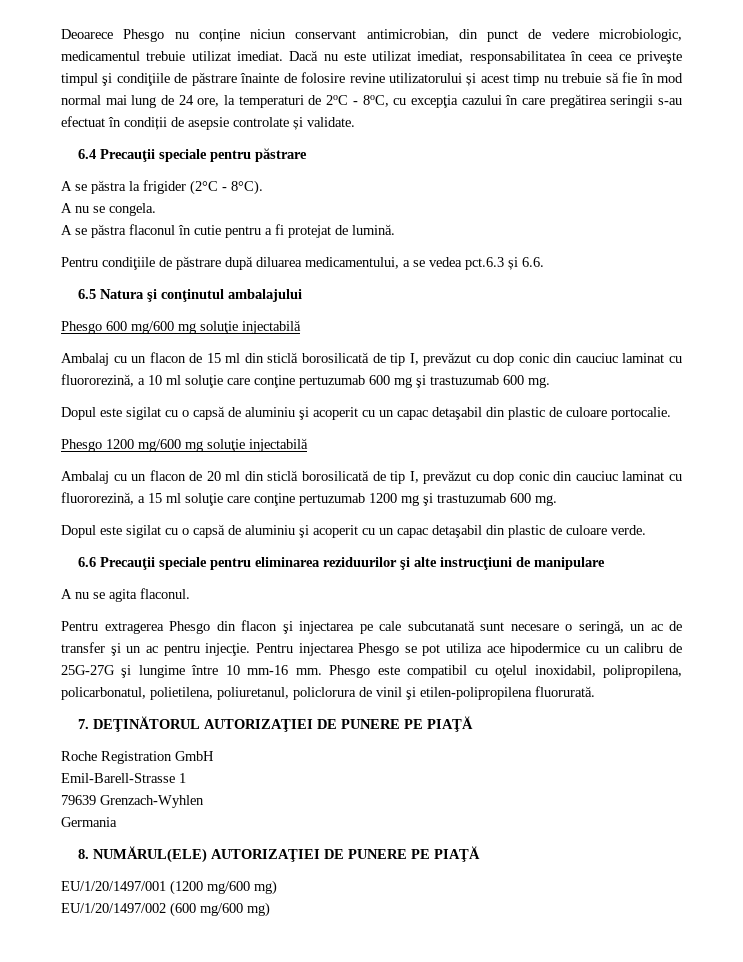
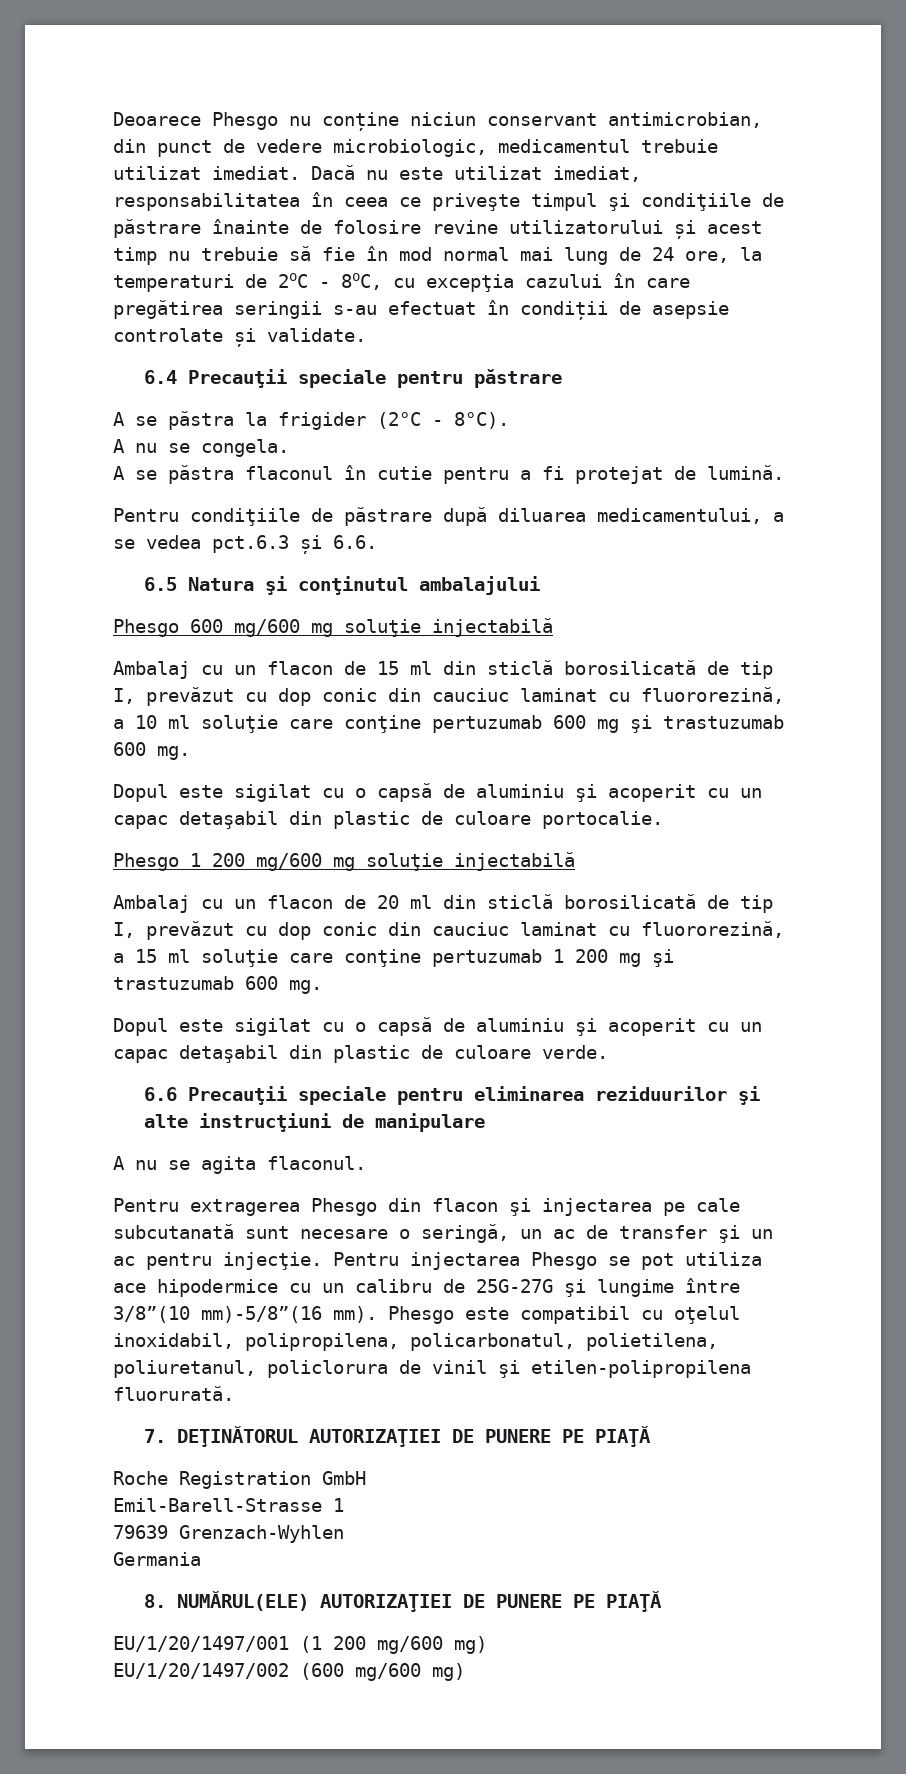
- Phesgo 1200 mg/600 mg soluţie injectabilă
+ Phesgo 1 200 mg/600 mg soluţie injectabilă
- Ambalaj cu un flacon de 20 ml din sticlă borosilicată de tip I, prevăzut cu dop conic din cauciuc laminat cu fluororezină, a 15 ml soluţie care conţine pertuzumab 1200 mg şi trastuzumab 600 mg.
+ Ambalaj cu un flacon de 20 ml din sticlă borosilicată de tip I, prevăzut cu dop conic din cauciuc laminat cu fluororezină, a 15 ml soluţie care conţine pertuzumab 1 200 mg şi trastuzumab 600 mg.
- Pentru injectarea Phesgo se pot utiliza ace hipodermice cu un calibru de 25G-27G şi lungime între 10 mm-16 mm.
+ Pentru injectarea Phesgo se pot utiliza ace hipodermice cu un calibru de 25G-27G şi lungime între 3/8”(10 mm)-5/8”(16 mm).
- EU/1/20/1497/001 (1200 mg/600 mg)
+ EU/1/20/1497/001 (1 200 mg/600 mg)

